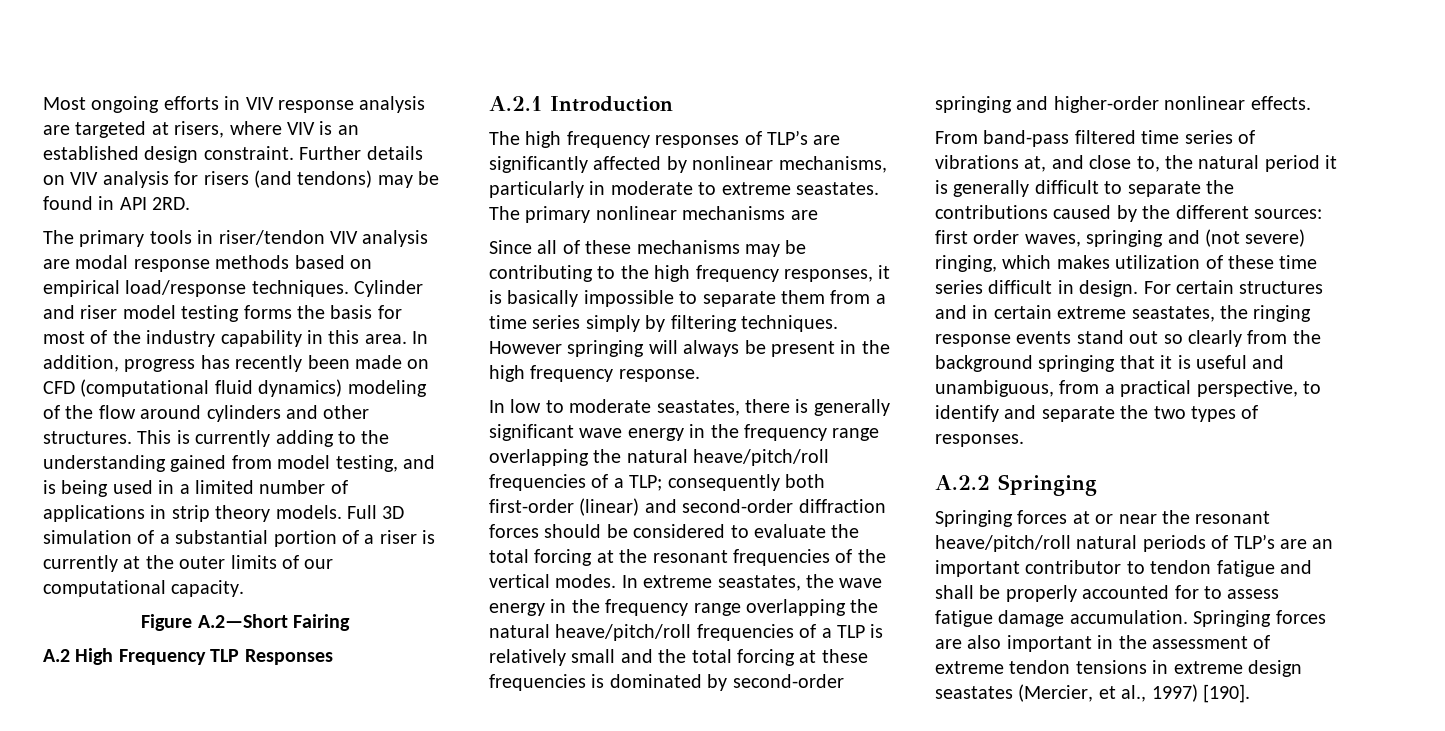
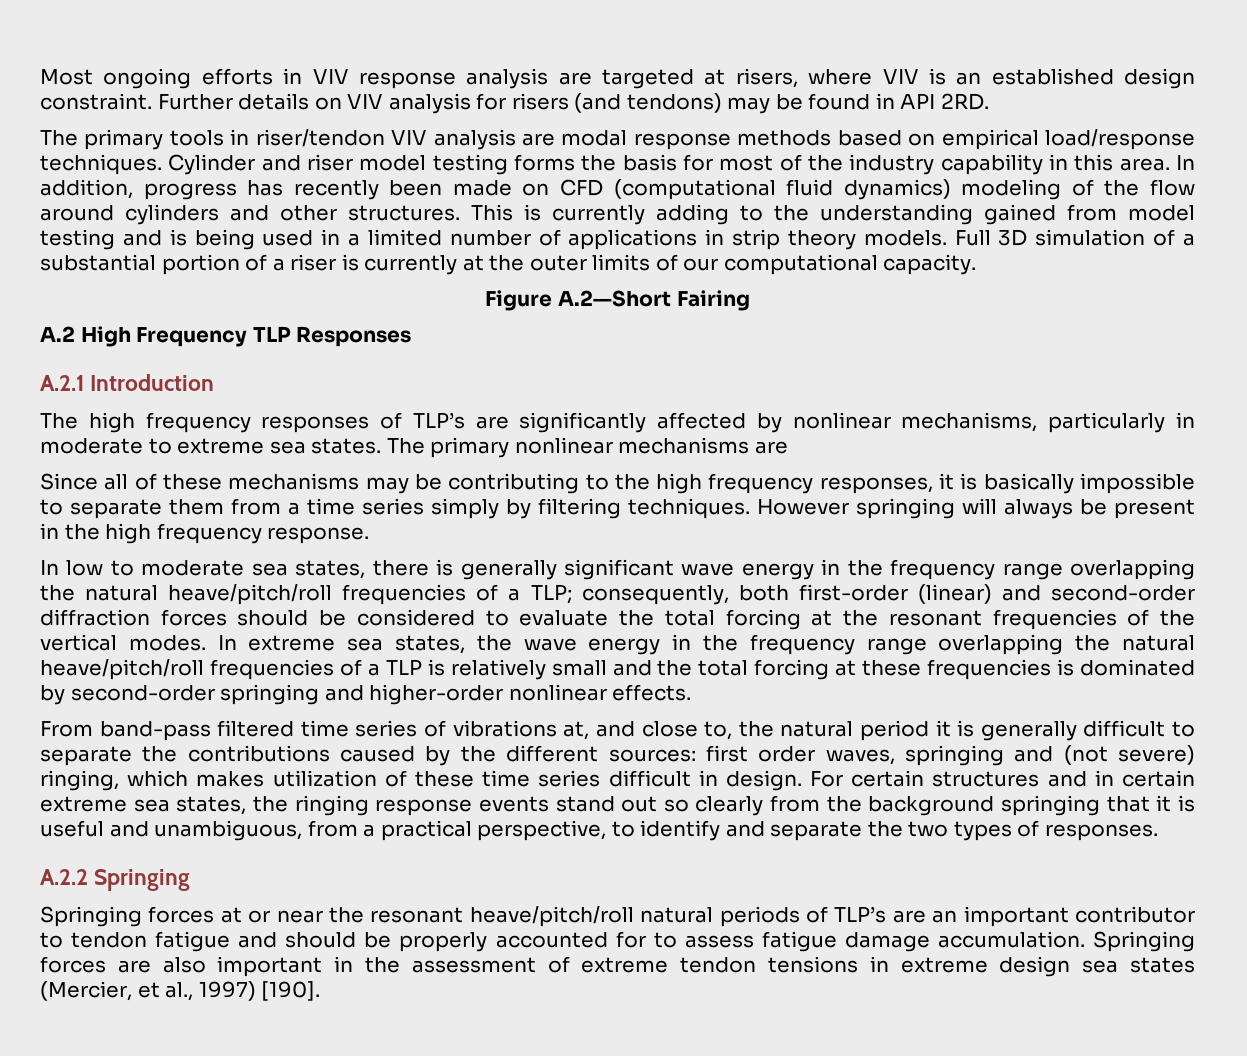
- This is currently adding to the understanding gained from model testing, and is being used in a limited number of applications in strip theory models.
+ This is currently adding to the understanding gained from model testing and is being used in a limited number of applications in strip theory models.
- The high frequency responses of TLP’s are significantly affected by nonlinear mechanisms, particularly in moderate to extreme seastates.
+ The high frequency responses of TLP’s are significantly affected by nonlinear mechanisms, particularly in moderate to extreme sea states.
- In low to moderate seastates, there is generally significant wave energy in the frequency range overlapping the natural heave/pitch/roll frequencies of a TLP; consequently both first-order (linear) and second-order diffraction forces should be considered to evaluate the total forcing at the resonant frequencies of the vertical modes.
+ In low to moderate sea states, there is generally significant wave energy in the frequency range overlapping the natural heave/pitch/roll frequencies of a TLP; consequently, both first-order (linear) and second-order diffraction forces should be considered to evaluate the total forcing at the resonant frequencies of the vertical modes.
- In extreme seastates, the wave energy in the frequency range overlapping the natural heave/pitch/roll frequencies of a TLP is relatively small and the total forcing at these frequencies is dominated by second-order springing and higher-order nonlinear effects.
+ In extreme sea states, the wave energy in the frequency range overlapping the natural heave/pitch/roll frequencies of a TLP is relatively small and the total forcing at these frequencies is dominated by second-order springing and higher-order nonlinear effects.
- For certain structures and in certain extreme seastates, the ringing response events stand out so clearly from the background springing that it is useful and unambiguous, from a practical perspective, to identify and separate the two types of responses.
+ For certain structures and in certain extreme sea states, the ringing response events stand out so clearly from the background springing that it is useful and unambiguous, from a practical perspective, to identify and separate the two types of responses.
- Springing forces at or near the resonant heave/pitch/roll natural periods of TLP’s are an important contributor to tendon fatigue and shall be properly accounted for to assess fatigue damage accumulation.
+ Springing forces at or near the resonant heave/pitch/roll natural periods of TLP’s are an important contributor to tendon fatigue and should be properly accounted for to assess fatigue damage accumulation.
- Springing forces are also important in the assessment of extreme tendon tensions in extreme design seastates (Mercier, et al., 1997) [190].
+ Springing forces are also important in the assessment of extreme tendon tensions in extreme design sea states (Mercier, et al., 1997) [190].

